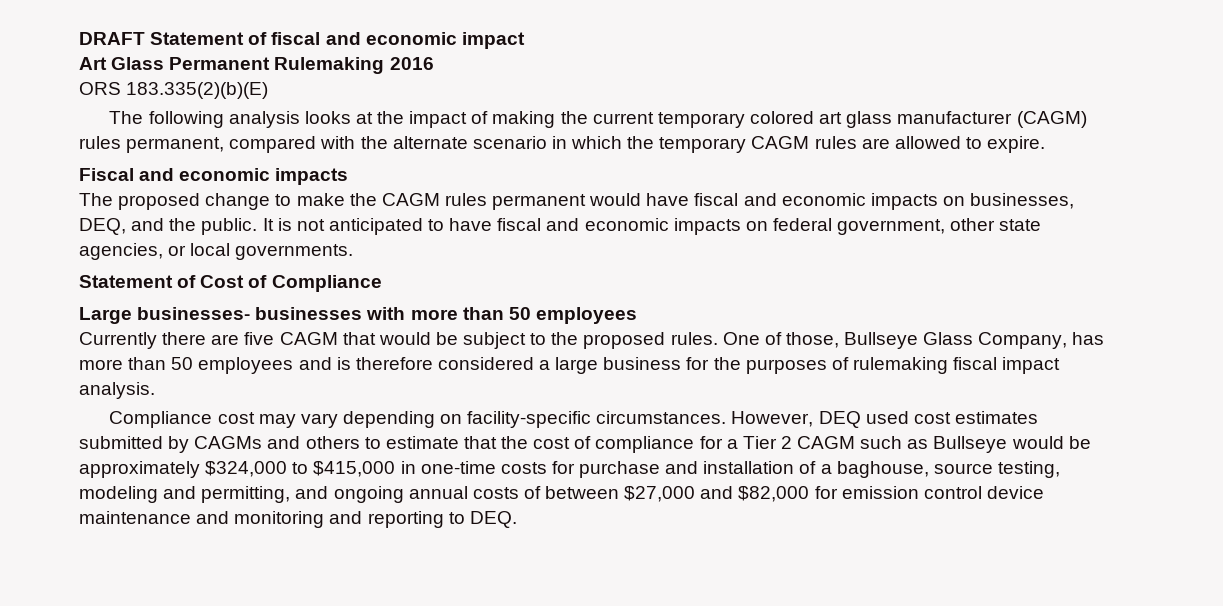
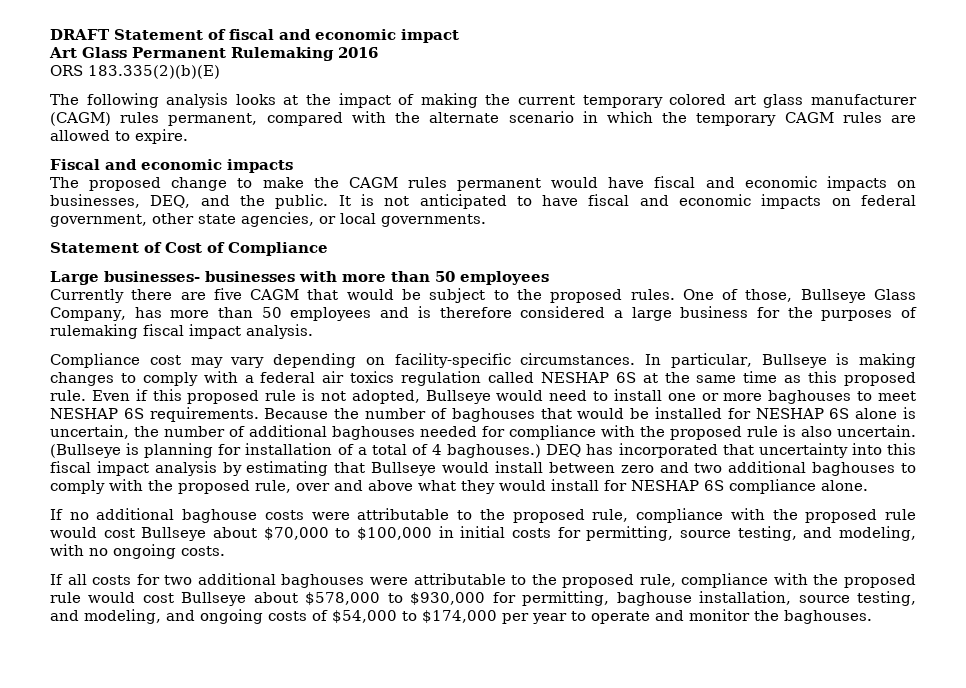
- However, DEQ used cost estimates submitted by CAGMs and others to estimate that the cost of compliance for a Tier 2 CAGM such as Bullseye would be approximately $324,000 to $415,000 in one-time costs for purchase and installation of a baghouse, source testing, modeling and permitting, and ongoing annual costs of between $27,000 and $82,000 for emission control device maintenance and monitoring and reporting to DEQ.
+ In particular, Bullseye is making changes to comply with a federal air toxics regulation called NESHAP 6S at the same time as this proposed rule. Even if this proposed rule is not adopted, Bullseye would need to install one or more baghouses to meet NESHAP 6S requirements. Because the number of baghouses that would be installed for NESHAP 6S alone is uncertain, the number of additional baghouses needed for compliance with the proposed rule is also uncertain. (Bullseye is planning for installation of a total of 4 baghouses.) DEQ has incorporated that uncertainty into this fiscal impact analysis by estimating that Bullseye would install between zero and two additional baghouses to comply with the proposed rule, over and above what they would install for NESHAP 6S compliance alone.
+ If no additional baghouse costs were attributable to the proposed rule, compliance with the proposed rule would cost Bullseye about $70,000 to $100,000 in initial costs for permitting, source testing, and modeling, with no ongoing costs.
+ If all costs for two additional baghouses were attributable to the proposed rule, compliance with the proposed rule would cost Bullseye about $578,000 to $930,000 for permitting, baghouse installation, source testing, and modeling, and ongoing costs of $54,000 to $174,000 per year to operate and monitor the baghouses.

